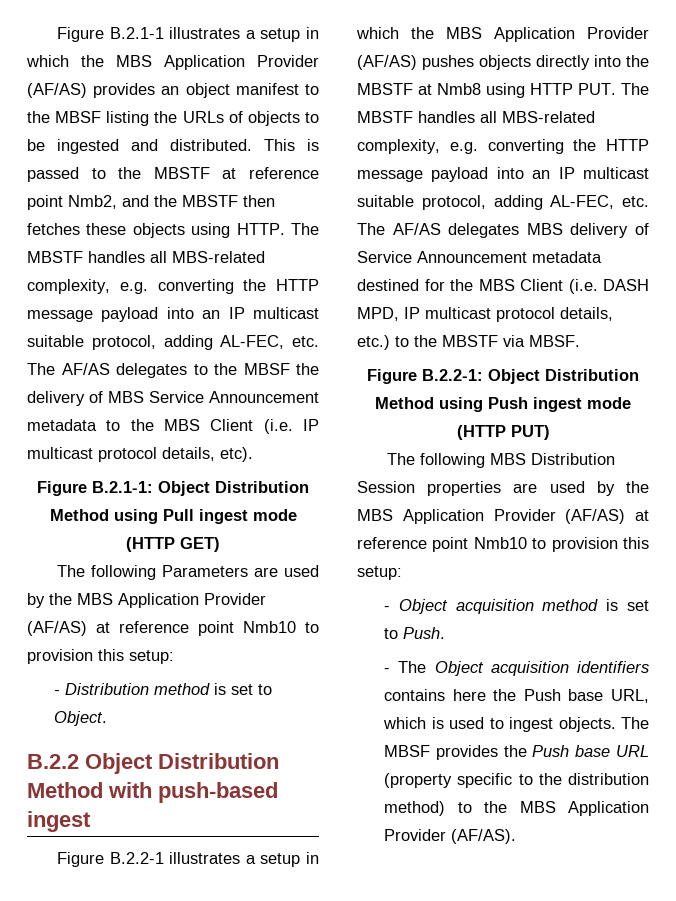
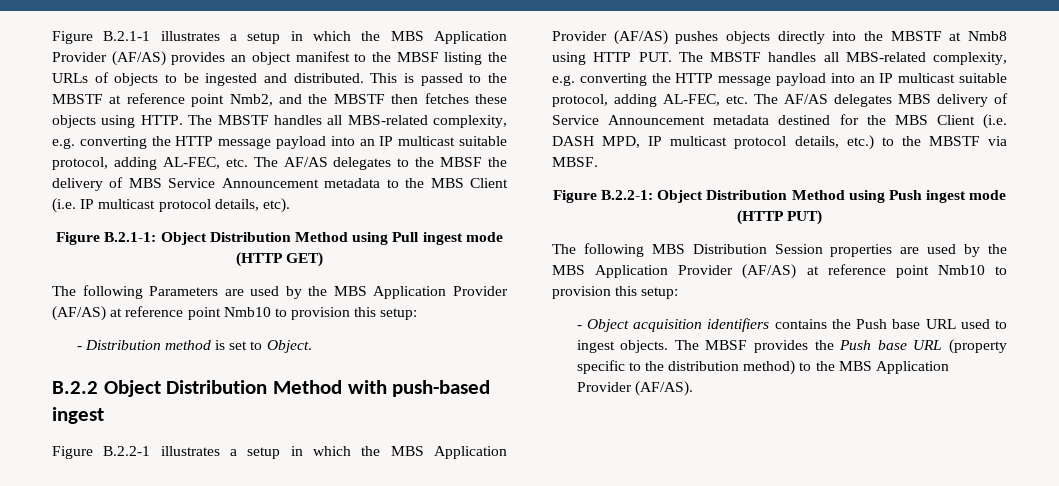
- - Object acquisition method is set to Push.
- - The Object acquisition identifiers contains here the Push base URL, which is used to ingest objects.
+ - Object acquisition identifiers contains the Push base URL used to ingest objects.

